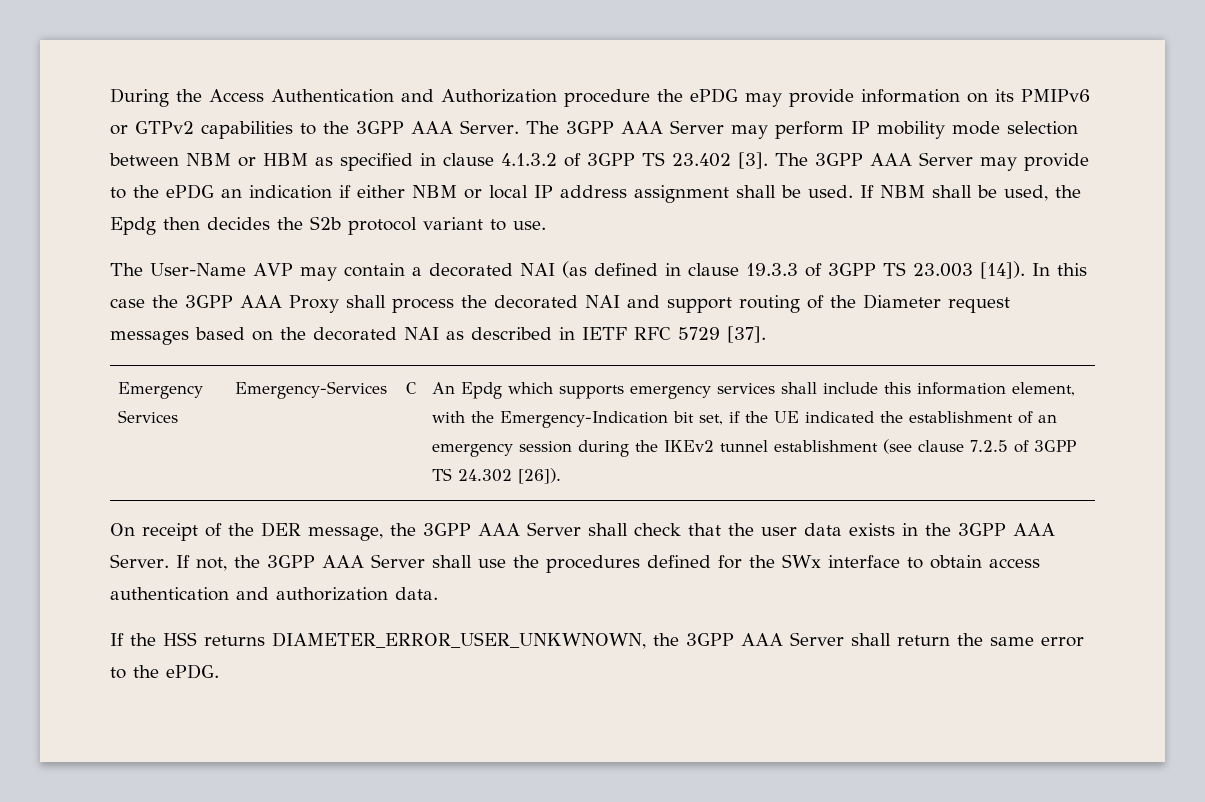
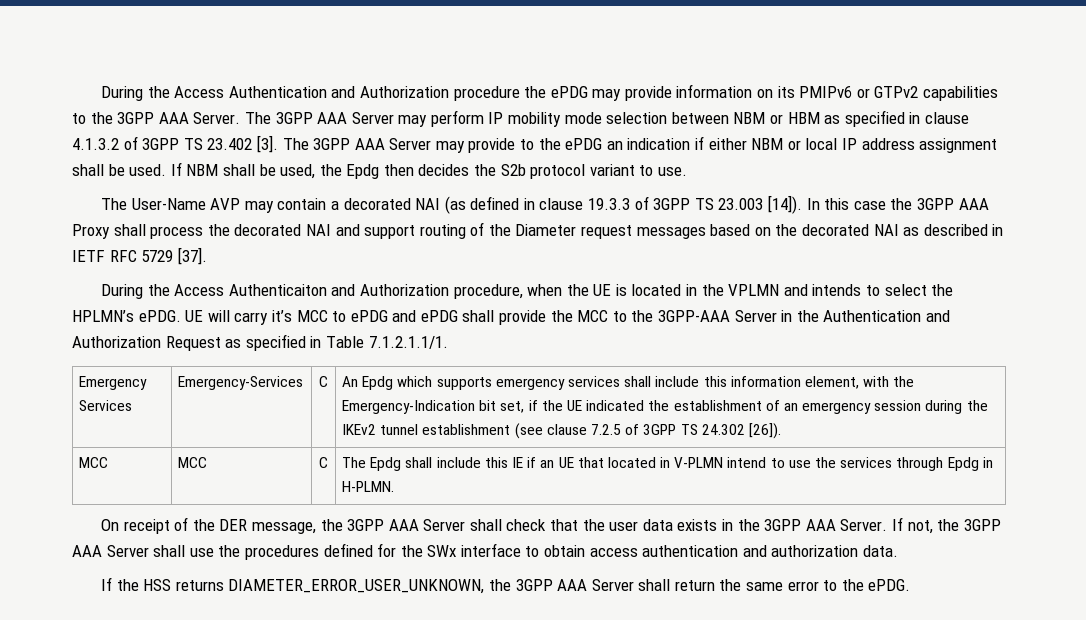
+ During the Access Authenticaiton and Authorization procedure, when the UE is located in the VPLMN and intends to select the HPLMN’s ePDG. UE will carry it’s MCC to ePDG and ePDG shall provide the MCC to the 3GPP-AAA Server in the Authentication and Authorization Request as specified in Table 7.1.2.1.1/1.
+ MCC | MCC | C | The Epdg shall include this IE if an UE that located in V-PLMN intend to use the services through Epdg in H-PLMN.
- If the HSS returns DIAMETER_ERROR_USER_UNKWNOWN, the 3GPP AAA Server shall return the same error to the ePDG.
+ If the HSS returns DIAMETER_ERROR_USER_UNKNOWN, the 3GPP AAA Server shall return the same error to the ePDG.

